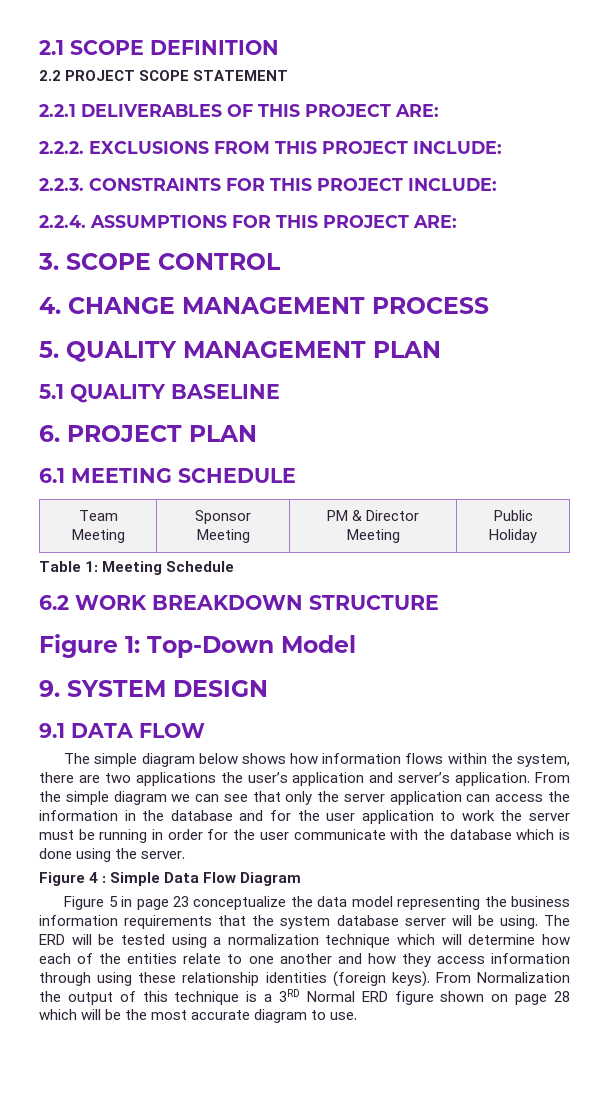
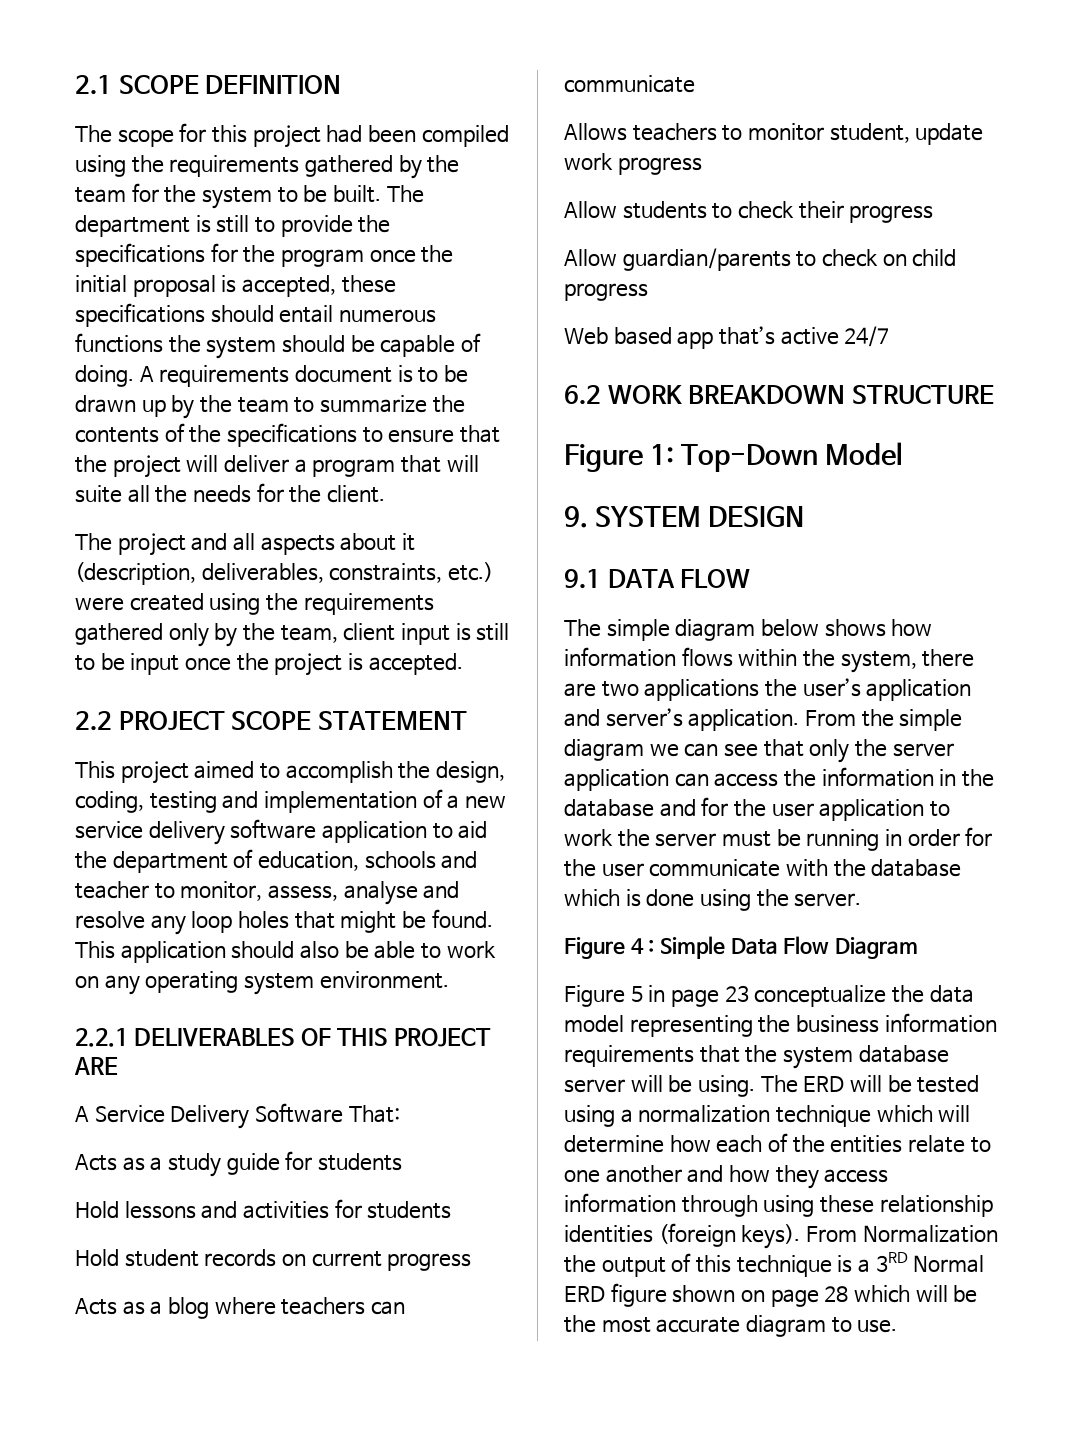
+ The scope for this project had been compiled using the requirements gathered by the team for the system to be built. The department is still to provide the specifications for the program once the initial proposal is accepted, these specifications should entail numerous functions the system should be capable of doing. A requirements document is to be drawn up by the team to summarize the contents of the specifications to ensure that the project will deliver a program that will suite all the needs for the client.
+ The project and all aspects about it (description, deliverables, constraints, etc.) were created using the requirements gathered only by the team, client input is still to be input once the project is accepted.
  2.2 PROJECT SCOPE STATEMENT
+ This project aimed to accomplish the design, coding, testing and implementation of a new service delivery software application to aid the department of education, schools and teacher to monitor, assess, analyse and resolve any loop holes that might be found. This application should also be able to work on any operating system environment.
- 2.2.1 DELIVERABLES OF THIS PROJECT ARE:
- 2.2.2. EXCLUSIONS FROM THIS PROJECT INCLUDE:
- 2.2.3. CONSTRAINTS FOR THIS PROJECT INCLUDE:
- 2.2.4. ASSUMPTIONS FOR THIS PROJECT ARE:
- 3. SCOPE CONTROL
- 4. CHANGE MANAGEMENT PROCESS
- 5. QUALITY MANAGEMENT PLAN
- 5.1 QUALITY BASELINE
- 6. PROJECT PLAN
- 6.1 MEETING SCHEDULE
- Team Meeting | Sponsor Meeting | PM & Director Meeting | Public Holiday
- Table 1: Meeting Schedule
+ 2.2.1 DELIVERABLES OF THIS PROJECT ARE
+ A Service Delivery Software That:
+ Acts as a study guide for students
+ Hold lessons and activities for students
+ Hold student records on current progress
+ Acts as a blog where teachers can communicate
+ Allows teachers to monitor student, update work progress
+ Allow students to check their progress
+ Allow guardian/parents to check on child progress
+ Web based app that’s active 24/7

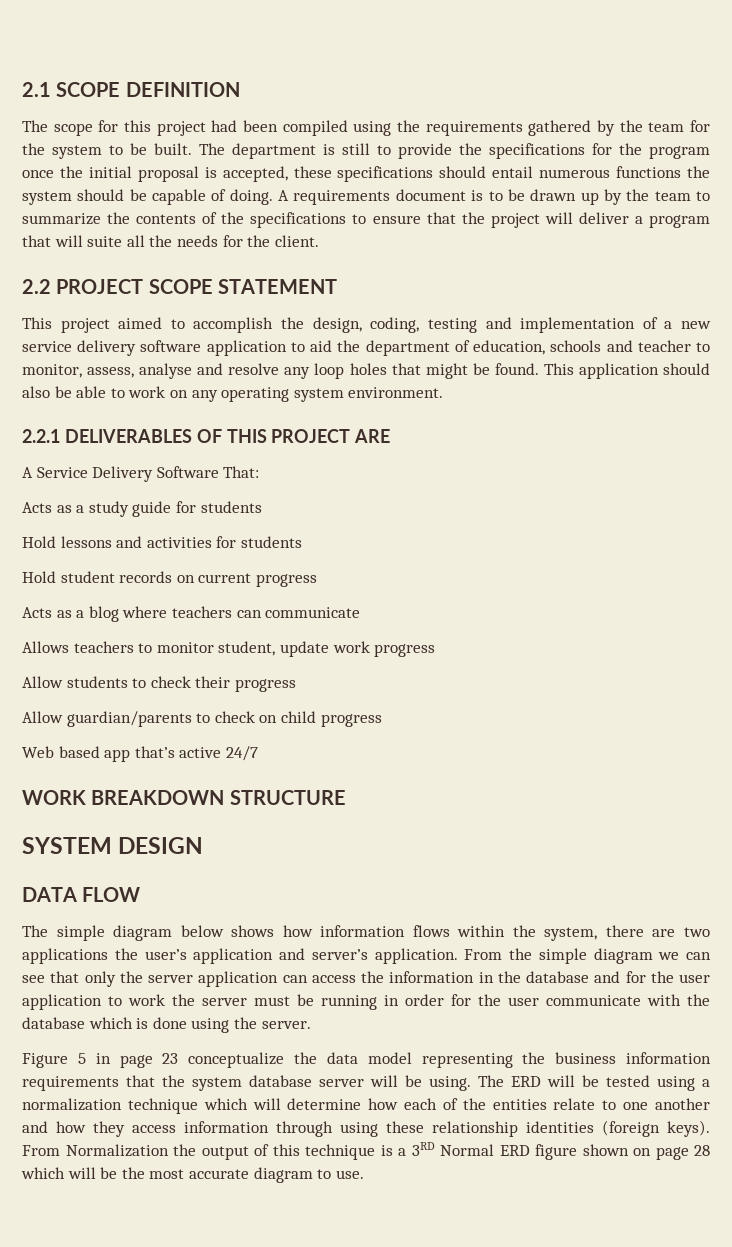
- The project and all aspects about it (description, deliverables, constraints, etc.) were created using the requirements gathered only by the team, client input is still to be input once the project is accepted.
- 6.2 WORK BREAKDOWN STRUCTURE
+ WORK BREAKDOWN STRUCTURE
- Figure 1: Top-Down Model
- 9. SYSTEM DESIGN
+ SYSTEM DESIGN
- 9.1 DATA FLOW
+ DATA FLOW
- Figure 4 : Simple Data Flow Diagram

